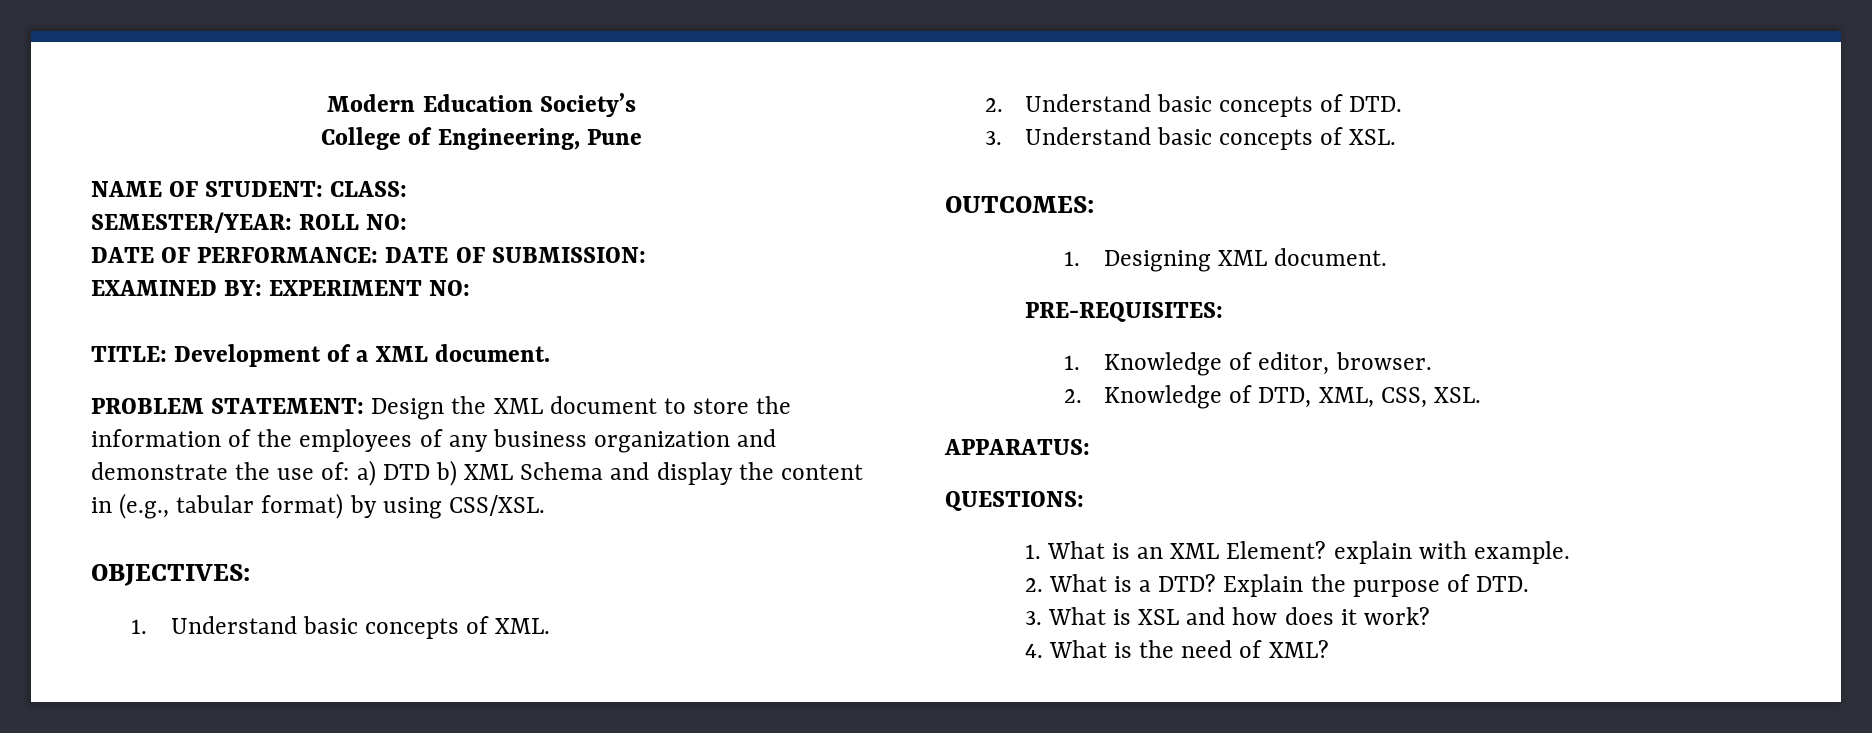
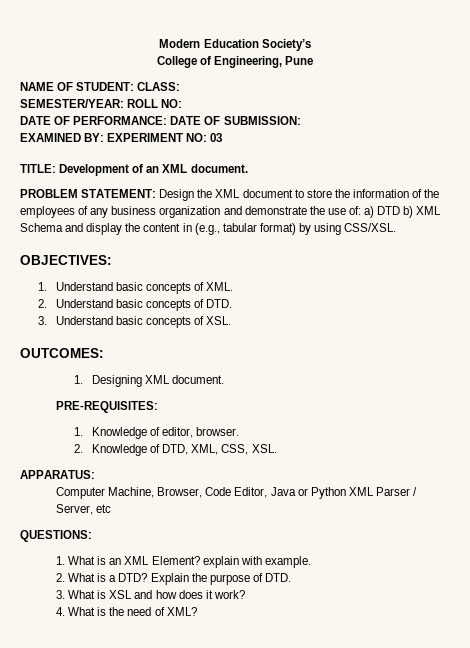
- EXAMINED BY: EXPERIMENT NO:
+ EXAMINED BY: EXPERIMENT NO: 03
- TITLE: Development of a XML document.
+ TITLE: Development of an XML document.
+ Computer Machine, Browser, Code Editor, Java or Python XML Parser / Server, etc

